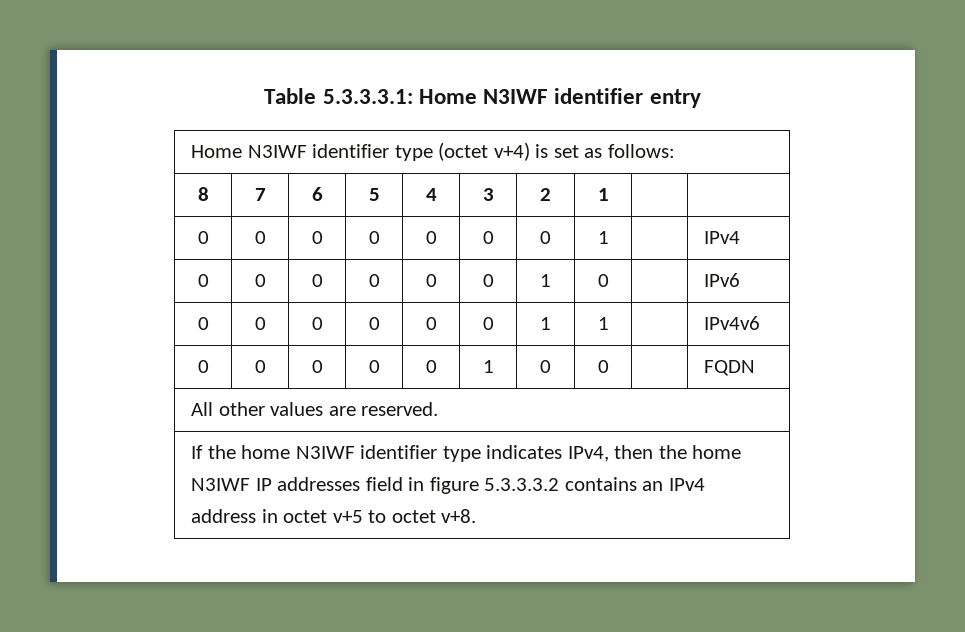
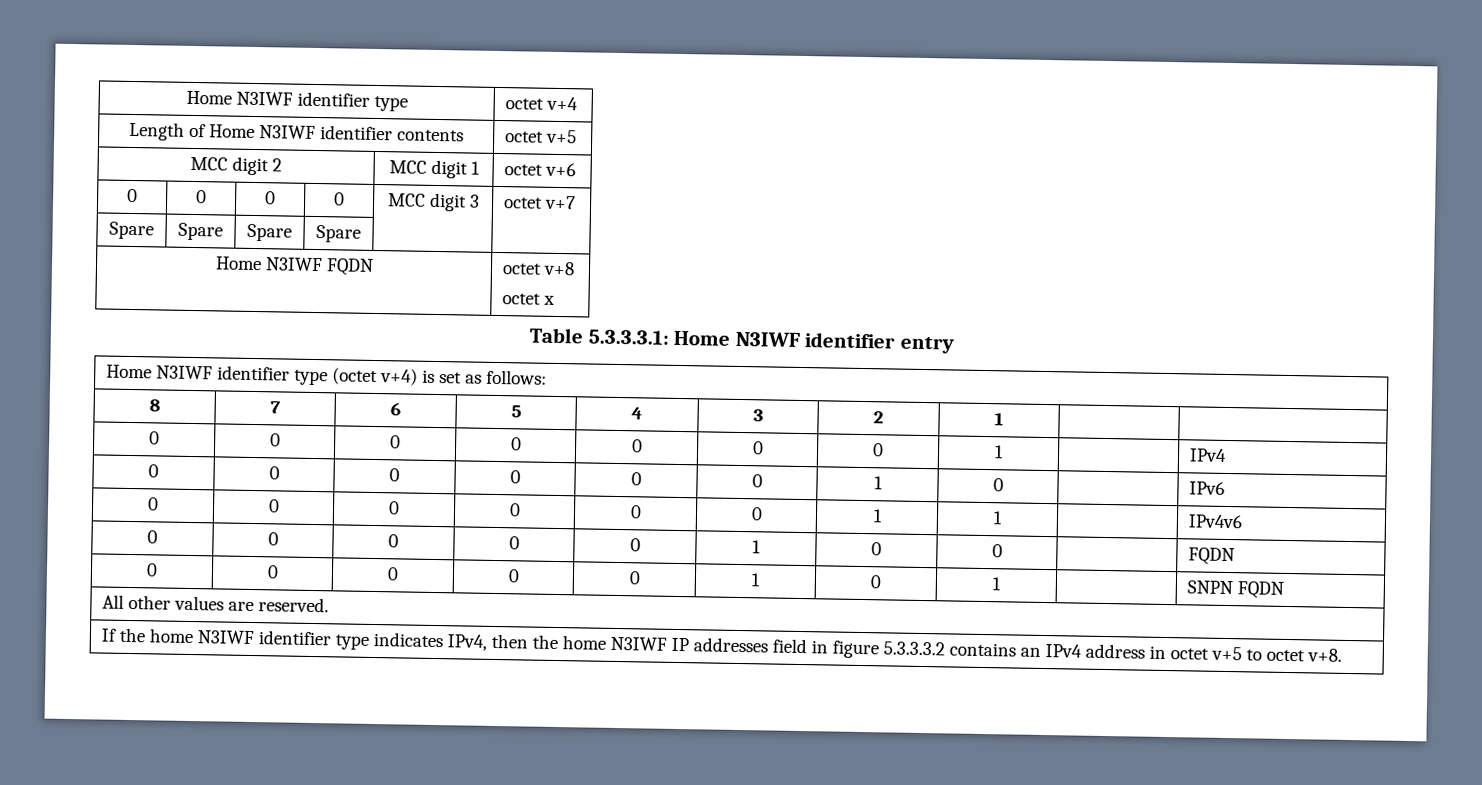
+ Home N3IWF identifier type | octet v+4
+ Length of Home N3IWF identifier contents | octet v+5
+ MCC digit 2 | MCC digit 1 | octet v+6
+ 0 | 0 | 0 | 0 | MCC digit 3 | octet v+7
+ Spare | Spare | Spare | Spare | |
+ Home N3IWF FQDN | octet v+8
+ octet x
+ 0 | 0 | 0 | 0 | 0 | 1 | 0 | 1 | | SNPN FQDN

